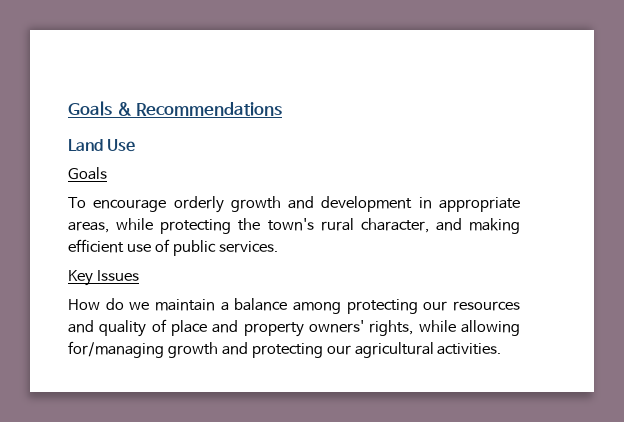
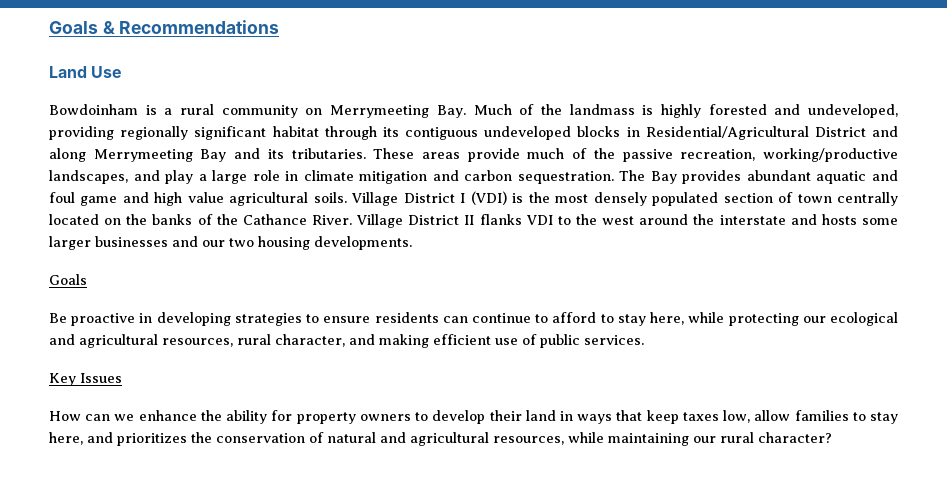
  Land Use
+ Bowdoinham is a rural community on Merrymeeting Bay. Much of the landmass is highly forested and undeveloped, providing regionally significant habitat through its contiguous undeveloped blocks in Residential/Agricultural District and along Merrymeeting Bay and its tributaries. These areas provide much of the passive recreation, working/productive landscapes, and play a large role in climate mitigation and carbon sequestration. The Bay provides abundant aquatic and foul game and high value agricultural soils. Village District I (VDI) is the most densely populated section of town centrally located on the banks of the Cathance River. Village District II flanks VDI to the west around the interstate and hosts some larger businesses and our two housing developments.
  Goals
- To encourage orderly growth and development in appropriate areas, while protecting the town's rural character, and making efficient use of public services.
+ Be proactive in developing strategies to ensure residents can continue to afford to stay here, while protecting our ecological and agricultural resources, rural character, and making efficient use of public services.
- How do we maintain a balance among protecting our resources and quality of place and property owners' rights, while allowing for/managing growth and protecting our agricultural activities.
+ How can we enhance the ability for property owners to develop their land in ways that keep taxes low, allow families to stay here, and prioritizes the conservation of natural and agricultural resources, while maintaining our rural character?

